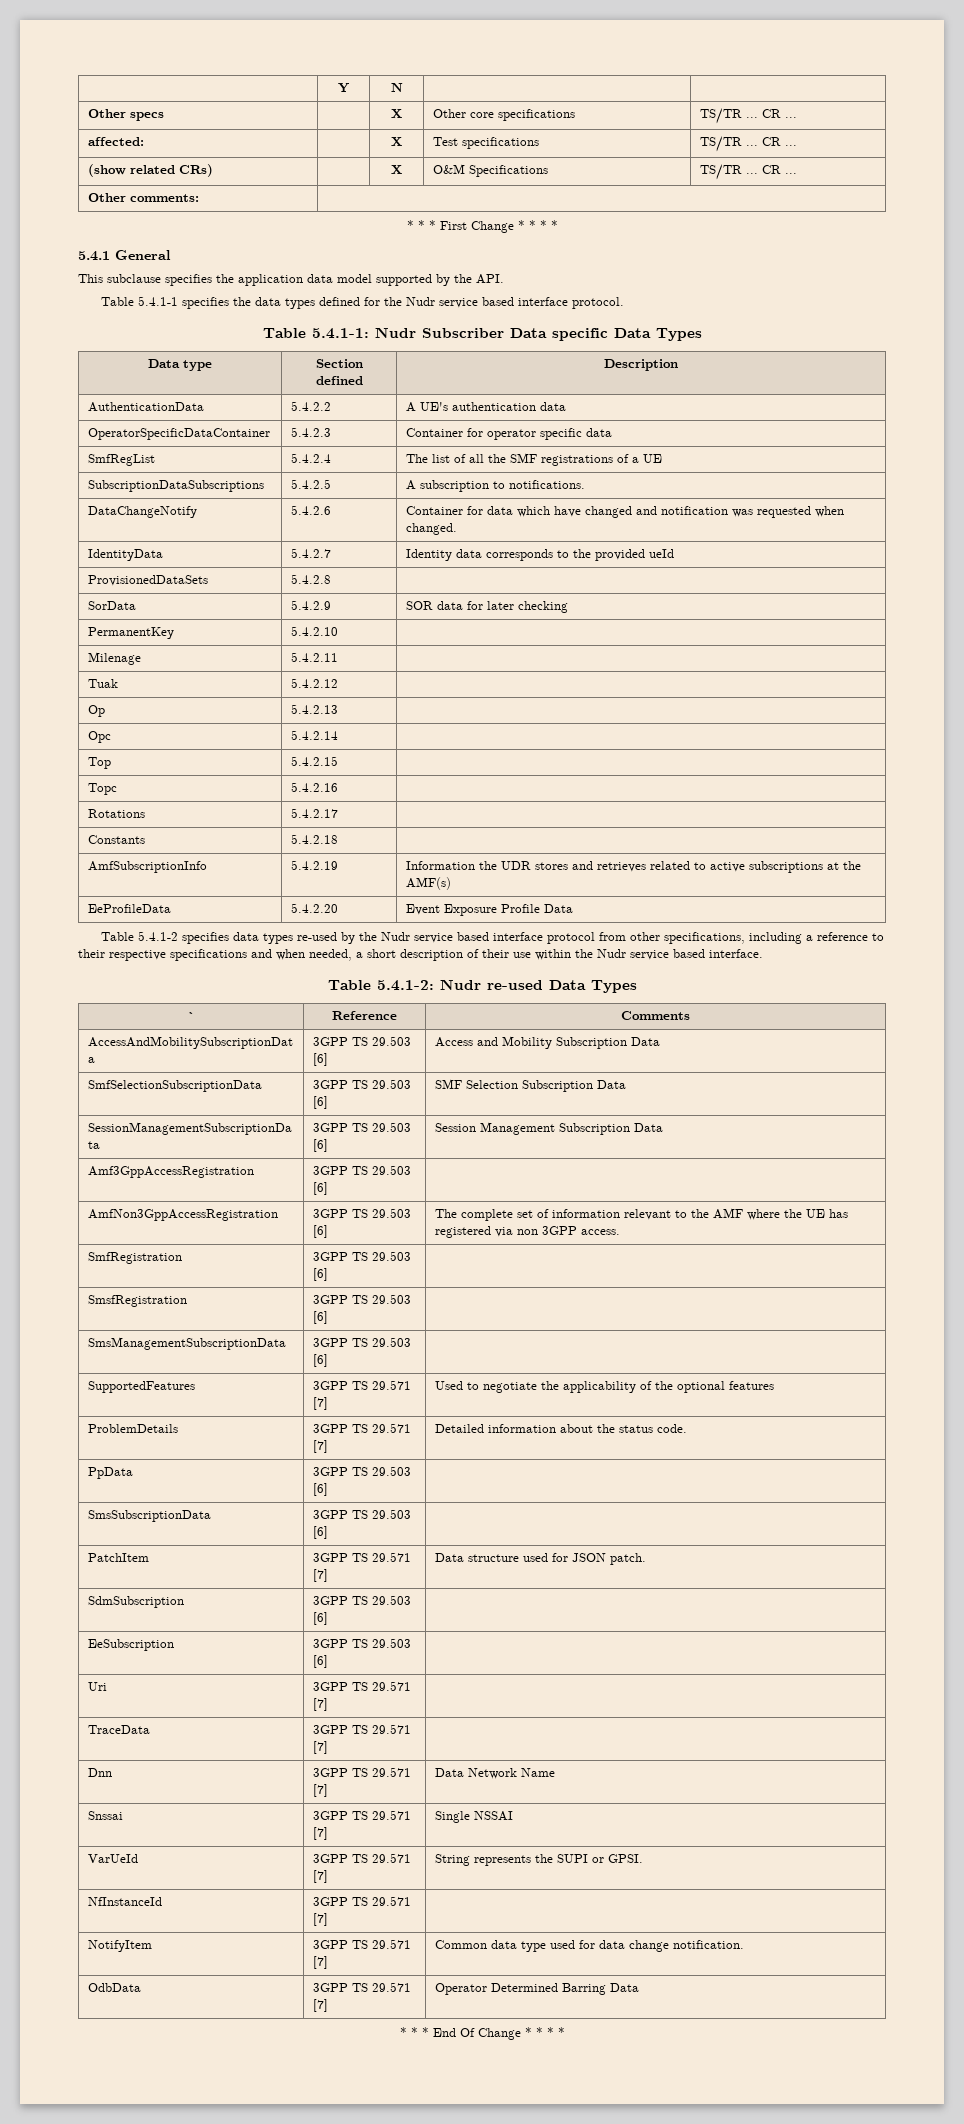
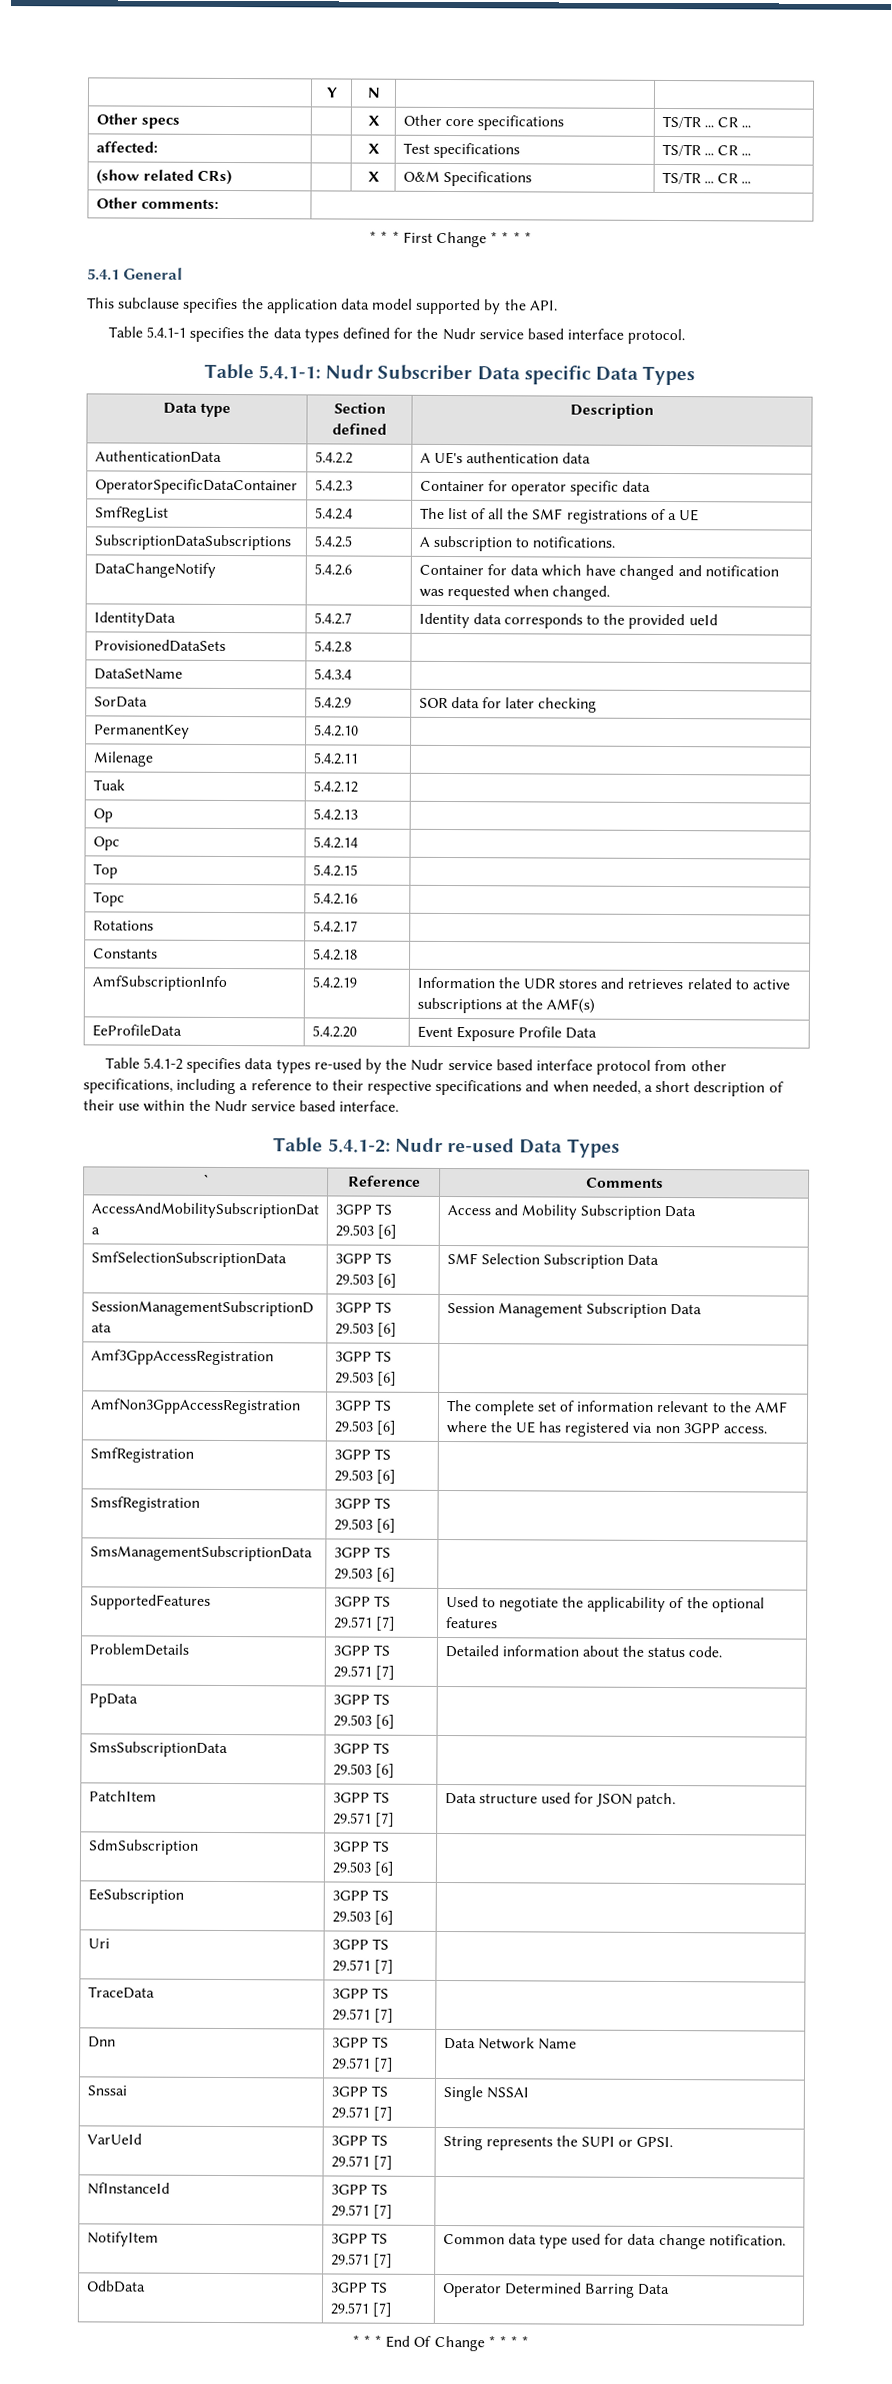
+ DataSetName | 5.4.3.4 |

